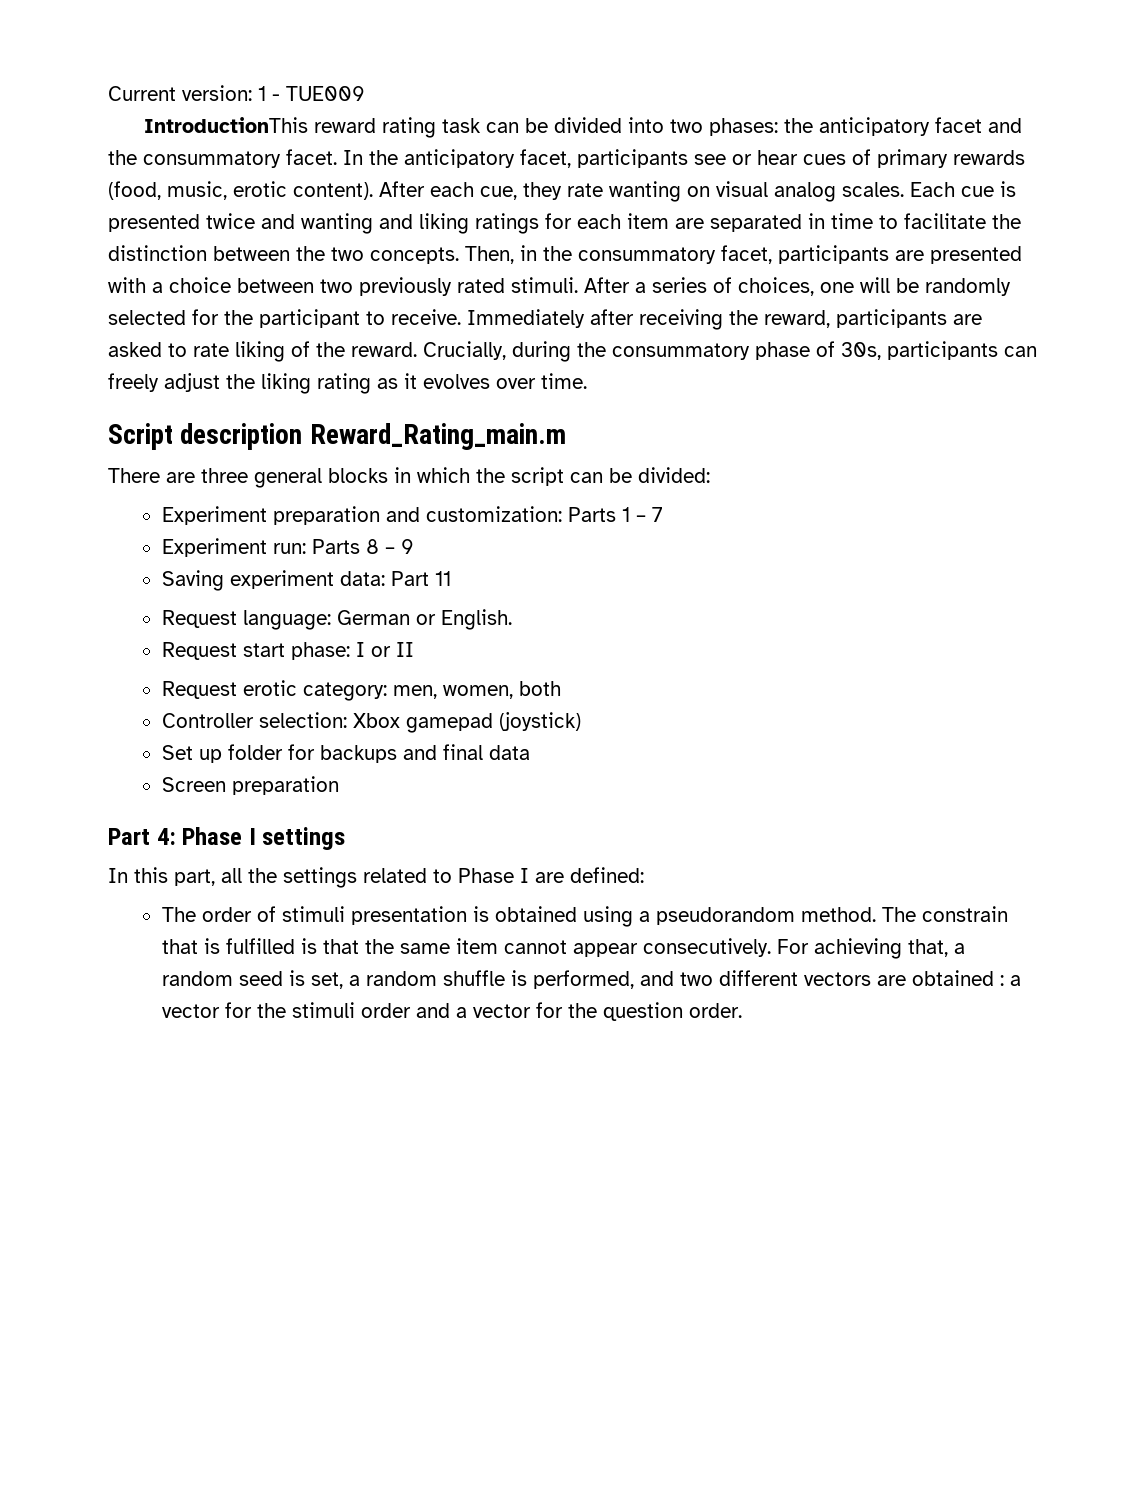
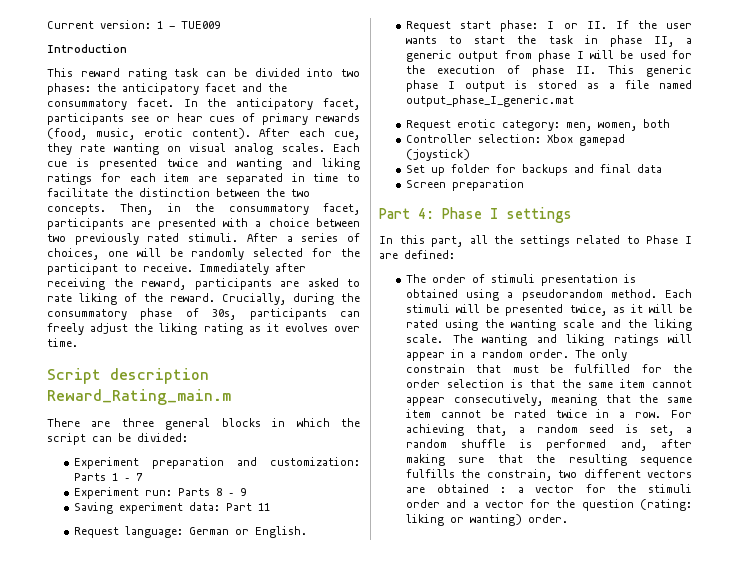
- IntroductionThis reward rating task can be divided into two phases: the anticipatory facet and the consummatory facet.
+ Introduction
+ This reward rating task can be divided into two phases: the anticipatory facet and the consummatory facet.
- Request start phase: I or II
+ Request start phase: I or II. If the user wants to start the task in phase II, a generic output from phase I will be used for the execution of phase II. This generic phase I output is stored as a file named output_phase_I_generic.mat
- The constrain that is fulfilled is that the same item cannot appear consecutively.
+ Each stimuli will be presented twice, as it will be rated using the wanting scale and the liking scale. The wanting and liking ratings will appear in a random order. The only constrain that must be fulfilled for the order selection is that the same item cannot appear consecutively, meaning that the same item cannot be rated twice in a row.
- For achieving that, a random seed is set, a random shuffle is performed, and two different vectors are obtained : a vector for the stimuli order and a vector for the question order.
+ For achieving that, a random seed is set, a random shuffle is performed and, after making sure that the resulting sequence fulfills the constrain, two different vectors are obtained : a vector for the stimuli order and a vector for the question (rating: liking or wanting) order.

